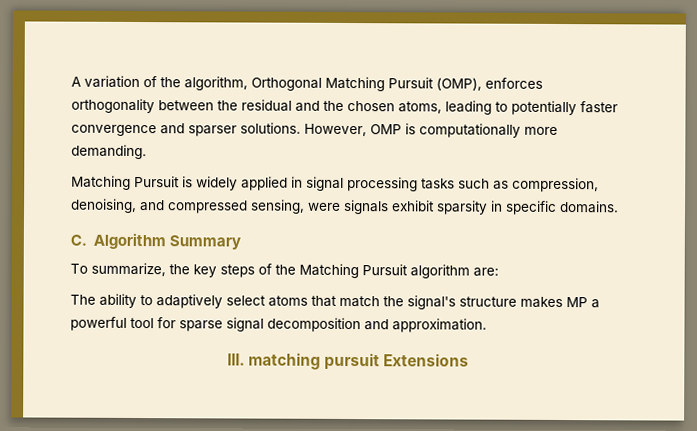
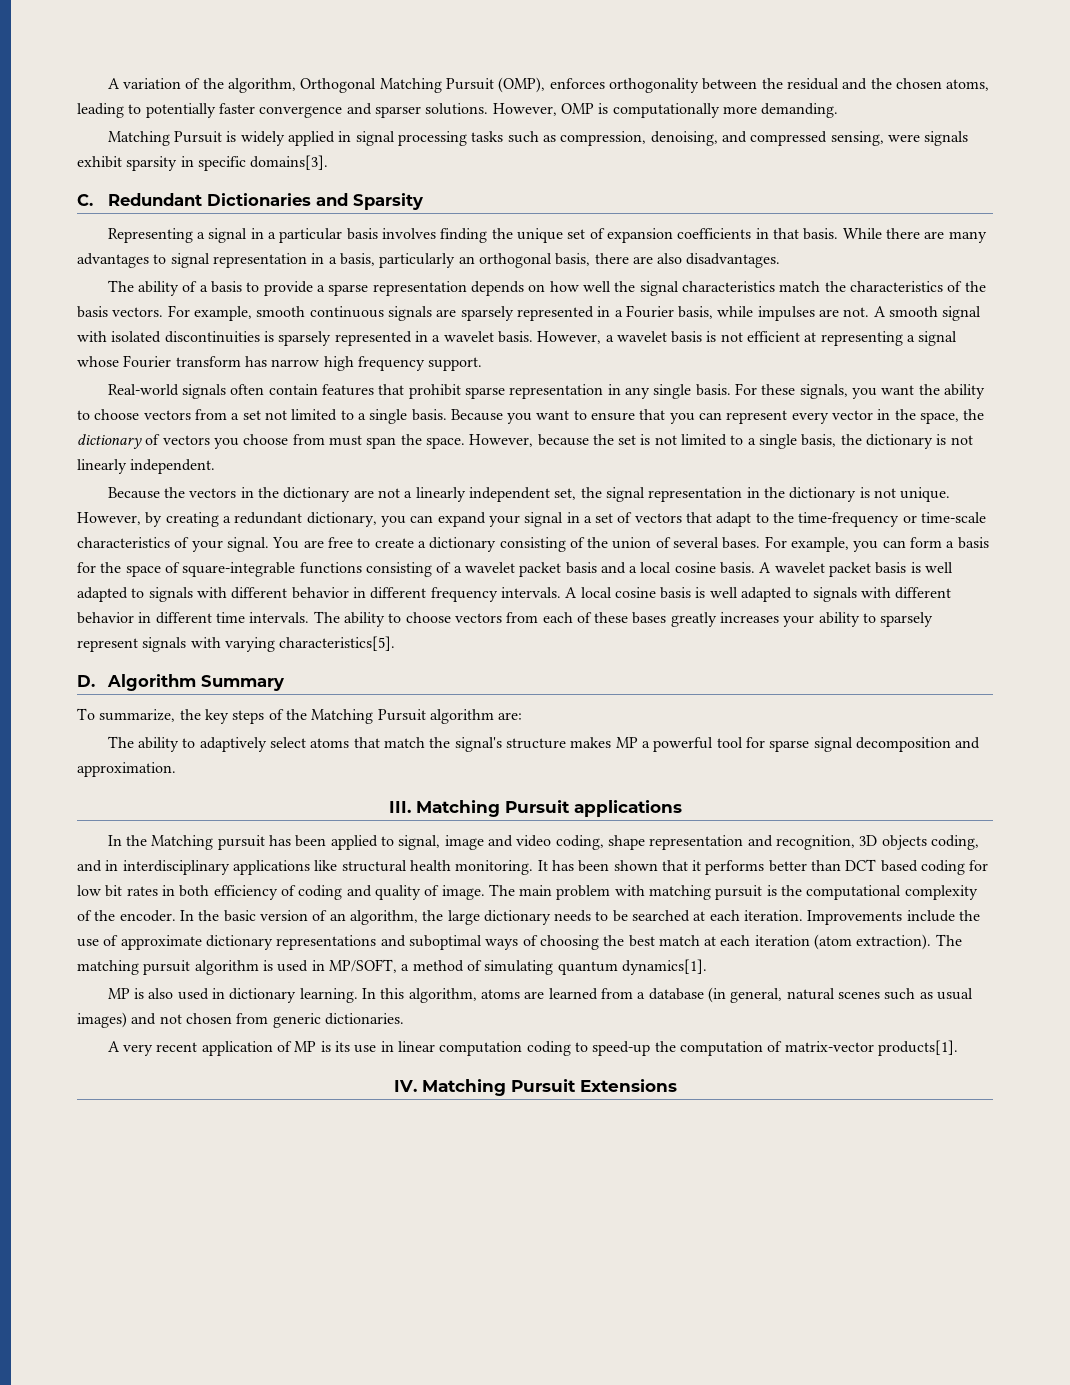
- Matching Pursuit is widely applied in signal processing tasks such as compression, denoising, and compressed sensing, were signals exhibit sparsity in specific domains.
- C. Algorithm Summary
+ Matching Pursuit is widely applied in signal processing tasks such as compression, denoising, and compressed sensing, were signals exhibit sparsity in specific domains[3].
+ C. Redundant Dictionaries and Sparsity
+ Representing a signal in a particular basis involves finding the unique set of expansion coefficients in that basis. While there are many advantages to signal representation in a basis, particularly an orthogonal basis, there are also disadvantages.
+ The ability of a basis to provide a sparse representation depends on how well the signal characteristics match the characteristics of the basis vectors. For example, smooth continuous signals are sparsely represented in a Fourier basis, while impulses are not. A smooth signal with isolated discontinuities is sparsely represented in a wavelet basis. However, a wavelet basis is not efficient at representing a signal whose Fourier transform has narrow high frequency support.
+ Real-world signals often contain features that prohibit sparse representation in any single basis. For these signals, you want the ability to choose vectors from a set not limited to a single basis. Because you want to ensure that you can represent every vector in the space, the dictionary of vectors you choose from must span the space. However, because the set is not limited to a single basis, the dictionary is not linearly independent.
+ Because the vectors in the dictionary are not a linearly independent set, the signal representation in the dictionary is not unique. However, by creating a redundant dictionary, you can expand your signal in a set of vectors that adapt to the time-frequency or time-scale characteristics of your signal. You are free to create a dictionary consisting of the union of several bases. For example, you can form a basis for the space of square-integrable functions consisting of a wavelet packet basis and a local cosine basis. A wavelet packet basis is well adapted to signals with different behavior in different frequency intervals. A local cosine basis is well adapted to signals with different behavior in different time intervals. The ability to choose vectors from each of these bases greatly increases your ability to sparsely represent signals with varying characteristics[5].
+ D. Algorithm Summary
- III. matching pursuit Extensions
+ III. Matching Pursuit applications
+ In the Matching pursuit has been applied to signal, image and video coding, shape representation and recognition, 3D objects coding, and in interdisciplinary applications like structural health monitoring. It has been shown that it performs better than DCT based coding for low bit rates in both efficiency of coding and quality of image. The main problem with matching pursuit is the computational complexity of the encoder. In the basic version of an algorithm, the large dictionary needs to be searched at each iteration. Improvements include the use of approximate dictionary representations and suboptimal ways of choosing the best match at each iteration (atom extraction). The matching pursuit algorithm is used in MP/SOFT, a method of simulating quantum dynamics[1].
+ MP is also used in dictionary learning. In this algorithm, atoms are learned from a database (in general, natural scenes such as usual images) and not chosen from generic dictionaries.
+ A very recent application of MP is its use in linear computation coding to speed-up the computation of matrix-vector products[1].
+ IV. Matching Pursuit Extensions

